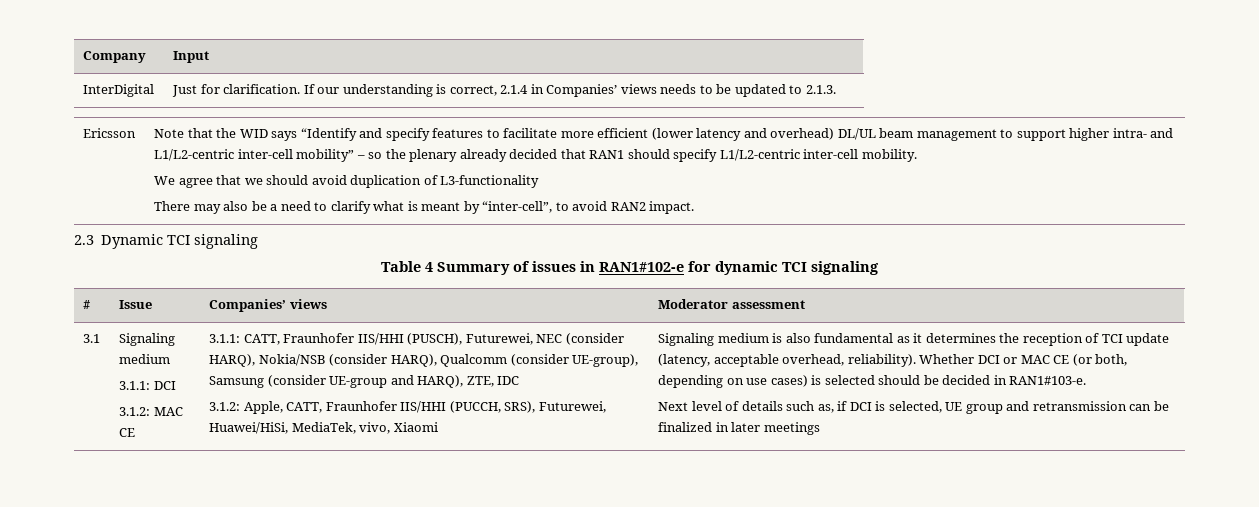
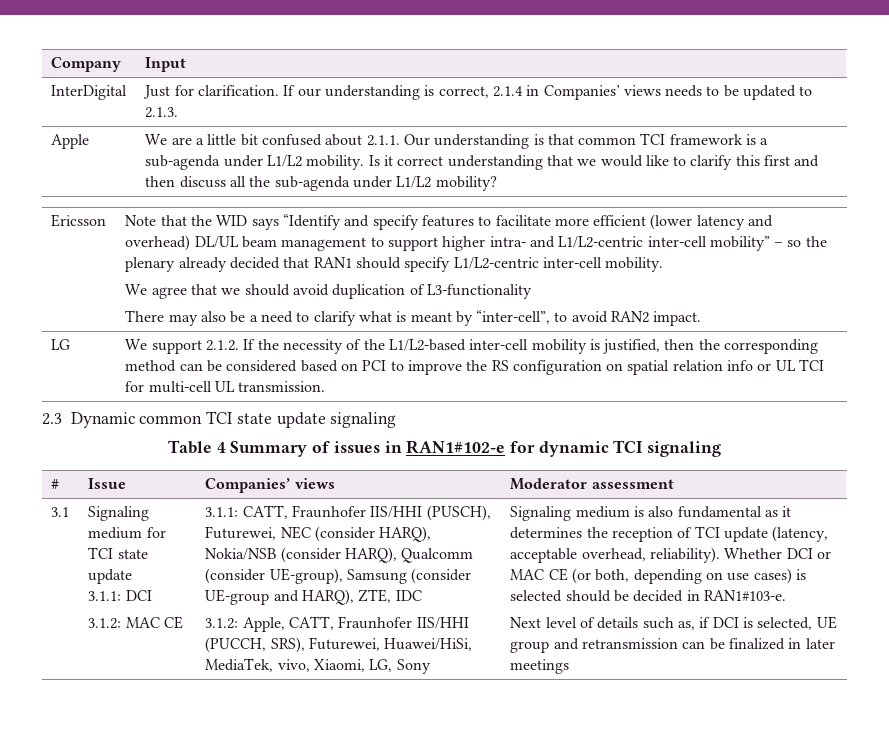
+ Apple | We are a little bit confused about 2.1.1. Our understanding is that common TCI framework is a sub-agenda under L1/L2 mobility. Is it correct understanding that we would like to clarify this first and then discuss all the sub-agenda under L1/L2 mobility?
- 2.3 Dynamic TCI signaling
+ LG | We support 2.1.2. If the necessity of the L1/L2-based inter-cell mobility is justified, then the corresponding method can be considered based on PCI to improve the RS configuration on spatial relation info or UL TCI for multi-cell UL transmission.
+ 2.3 Dynamic common TCI state update signaling
- 3.1 | Signaling medium
+ 3.1 | Signaling medium for TCI state update
- 3.1.2: Apple, CATT, Fraunhofer IIS/HHI (PUCCH, SRS), Futurewei, Huawei/HiSi, MediaTek, vivo, Xiaomi
+ 3.1.2: Apple, CATT, Fraunhofer IIS/HHI (PUCCH, SRS), Futurewei, Huawei/HiSi, MediaTek, vivo, Xiaomi, LG, Sony

